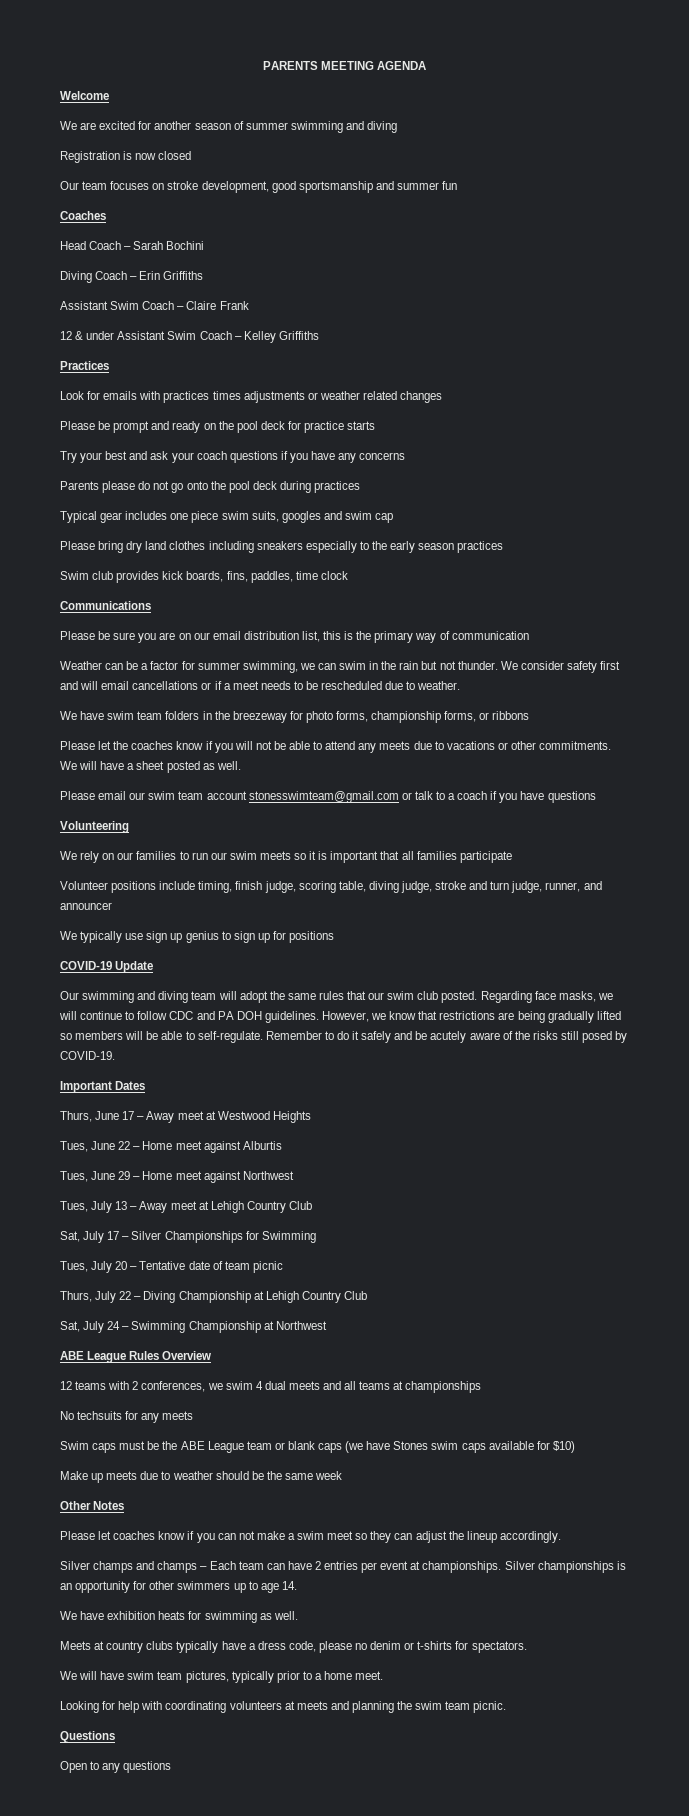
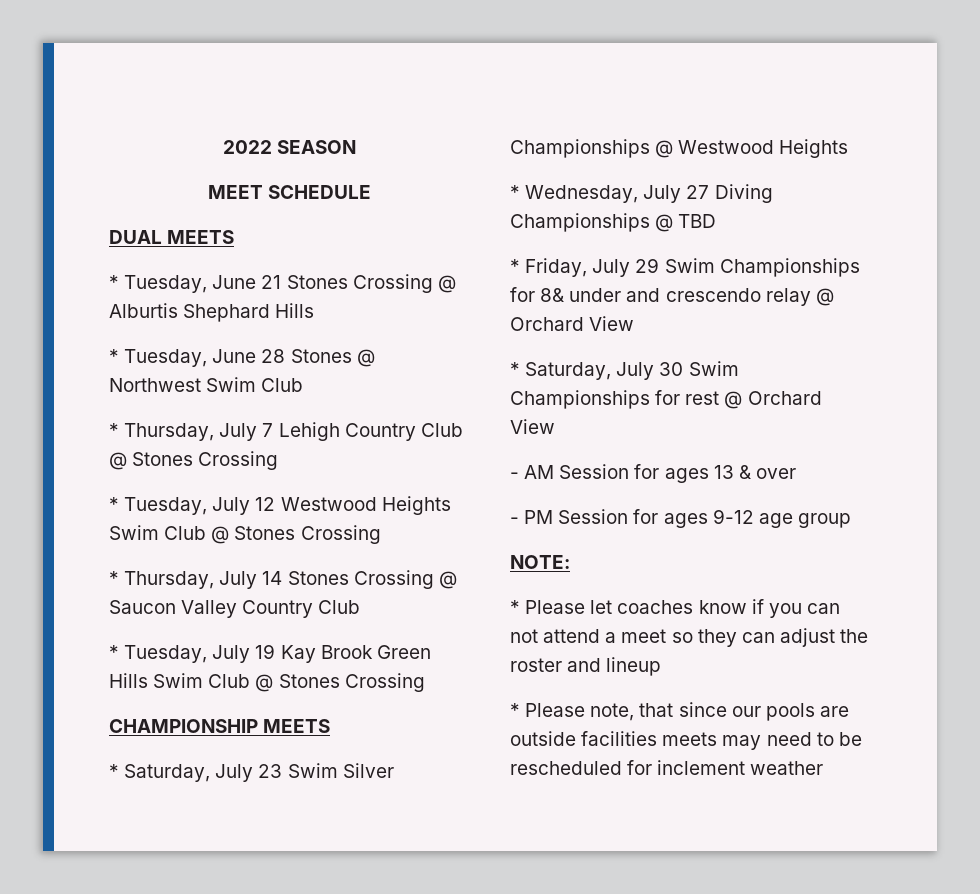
- PARENTS MEETING AGENDA
- Welcome
- We are excited for another season of summer swimming and diving
- Registration is now closed
- Our team focuses on stroke development, good sportsmanship and summer fun
- Coaches
- Head Coach – Sarah Bochini
- Diving Coach – Erin Griffiths
- Assistant Swim Coach – Claire Frank
- 12 & under Assistant Swim Coach – Kelley Griffiths
- Practices
- Look for emails with practices times adjustments or weather related changes
- Please be prompt and ready on the pool deck for practice starts
- Try your best and ask your coach questions if you have any concerns
- Parents please do not go onto the pool deck during practices
- Typical gear includes one piece swim suits, googles and swim cap
- Please bring dry land clothes including sneakers especially to the early season practices
- Swim club provides kick boards, fins, paddles, time clock
- Communications
- Please be sure you are on our email distribution list, this is the primary way of communication
- Weather can be a factor for summer swimming, we can swim in the rain but not thunder. We consider safety first and will email cancellations or if a meet needs to be rescheduled due to weather.
- We have swim team folders in the breezeway for photo forms, championship forms, or ribbons
- Please let the coaches know if you will not be able to attend any meets due to vacations or other commitments. We will have a sheet posted as well.
- Please email our swim team account stonesswimteam@gmail.com or talk to a coach if you have questions
- Volunteering
- We rely on our families to run our swim meets so it is important that all families participate
- Volunteer positions include timing, finish judge, scoring table, diving judge, stroke and turn judge, runner, and announcer
- We typically use sign up genius to sign up for positions
- COVID-19 Update
- Our swimming and diving team will adopt the same rules that our swim club posted. Regarding face masks, we will continue to follow CDC and PA DOH guidelines. However, we know that restrictions are being gradually lifted so members will be able to self-regulate. Remember to do it safely and be acutely aware of the risks still posed by COVID-19.
- Important Dates
- Thurs, June 17 – Away meet at Westwood Heights
- Tues, June 22 – Home meet against Alburtis
- Tues, June 29 – Home meet against Northwest
- Tues, July 13 – Away meet at Lehigh Country Club
- Sat, July 17 – Silver Championships for Swimming
- Tues, July 20 – Tentative date of team picnic
- Thurs, July 22 – Diving Championship at Lehigh Country Club
- Sat, July 24 – Swimming Championship at Northwest
- ABE League Rules Overview
- 12 teams with 2 conferences, we swim 4 dual meets and all teams at championships
- No techsuits for any meets
- Swim caps must be the ABE League team or blank caps (we have Stones swim caps available for $10)
- Make up meets due to weather should be the same week
- Other Notes
- Please let coaches know if you can not make a swim meet so they can adjust the lineup accordingly.
- Silver champs and champs – Each team can have 2 entries per event at championships. Silver championships is an opportunity for other swimmers up to age 14.
- We have exhibition heats for swimming as well.
- Meets at country clubs typically have a dress code, please no denim or t-shirts for spectators.
- We will have swim team pictures, typically prior to a home meet.
- Looking for help with coordinating volunteers at meets and planning the swim team picnic.
- Questions
- Open to any questions
+ 2022 SEASON
+ MEET SCHEDULE
+ DUAL MEETS
+ * Tuesday, June 21 Stones Crossing @ Alburtis Shephard Hills
+ * Tuesday, June 28 Stones @ Northwest Swim Club
+ * Thursday, July 7 Lehigh Country Club @ Stones Crossing
+ * Tuesday, July 12 Westwood Heights Swim Club @ Stones Crossing
+ * Thursday, July 14 Stones Crossing @ Saucon Valley Country Club
+ * Tuesday, July 19 Kay Brook Green Hills Swim Club @ Stones Crossing
+ CHAMPIONSHIP MEETS
+ * Saturday, July 23 Swim Silver Championships @ Westwood Heights
+ * Wednesday, July 27 Diving Championships @ TBD
+ * Friday, July 29 Swim Championships for 8& under and crescendo relay @ Orchard View
+ * Saturday, July 30 Swim Championships for rest @ Orchard View
+ - AM Session for ages 13 & over
+ - PM Session for ages 9-12 age group
+ NOTE:
+ * Please let coaches know if you can not attend a meet so they can adjust the roster and lineup
+ * Please note, that since our pools are outside facilities meets may need to be rescheduled for inclement weather

